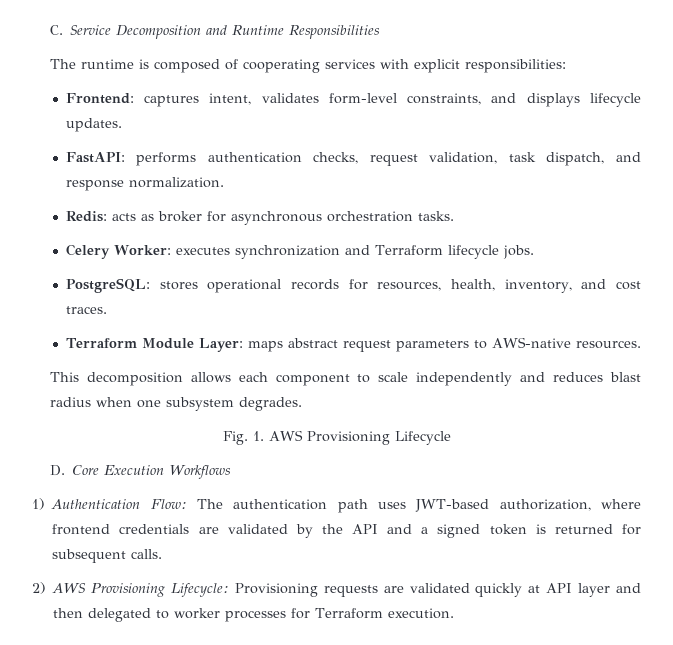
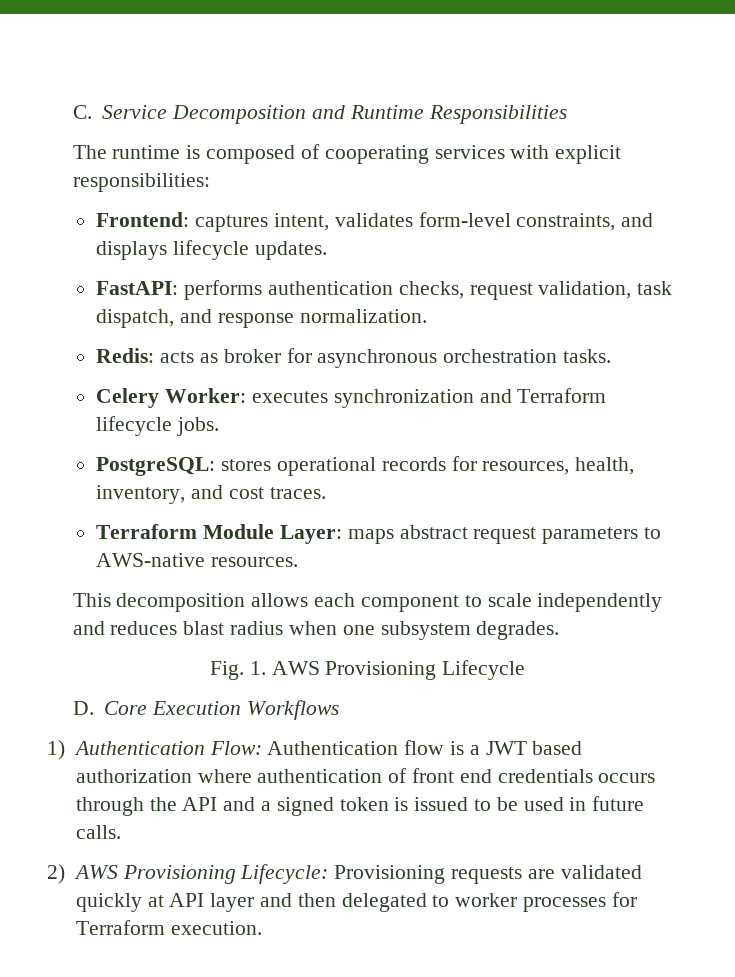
- 1) Authentication Flow: The authentication path uses JWT-based authorization, where frontend credentials are validated by the API and a signed token is returned for subsequent calls.
+ 1) Authentication Flow: Authentication flow is a JWT based authorization where authentication of front end credentials occurs through the API and a signed token is issued to be used in future calls.

